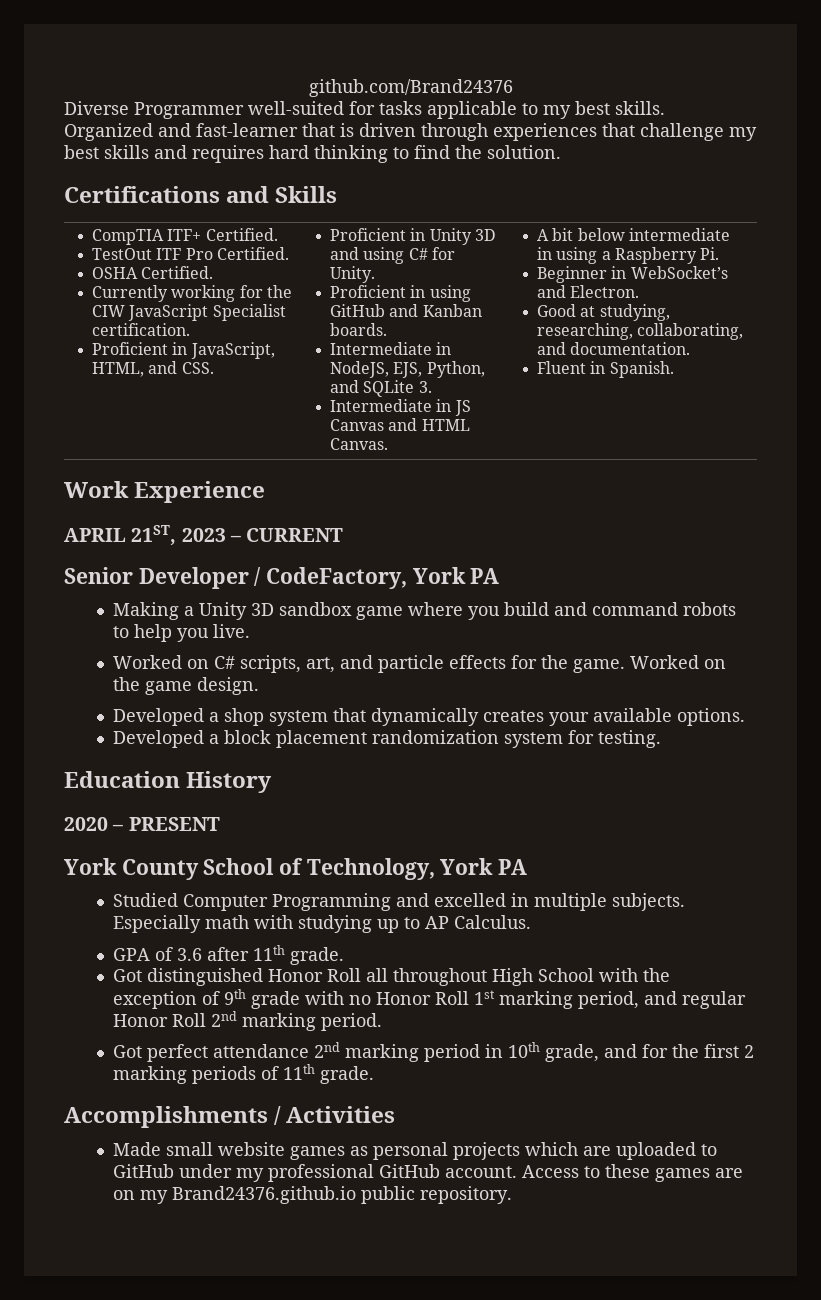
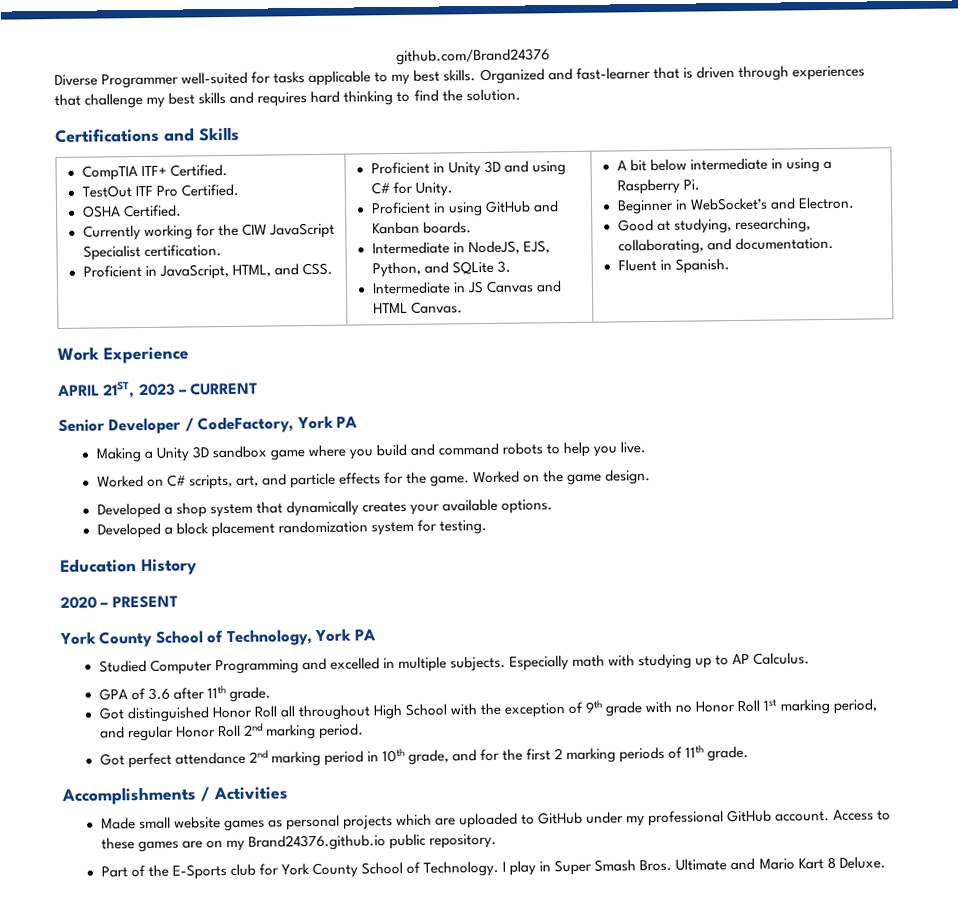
+ Part of the E-Sports club for York County School of Technology. I play in Super Smash Bros. Ultimate and Mario Kart 8 Deluxe.

